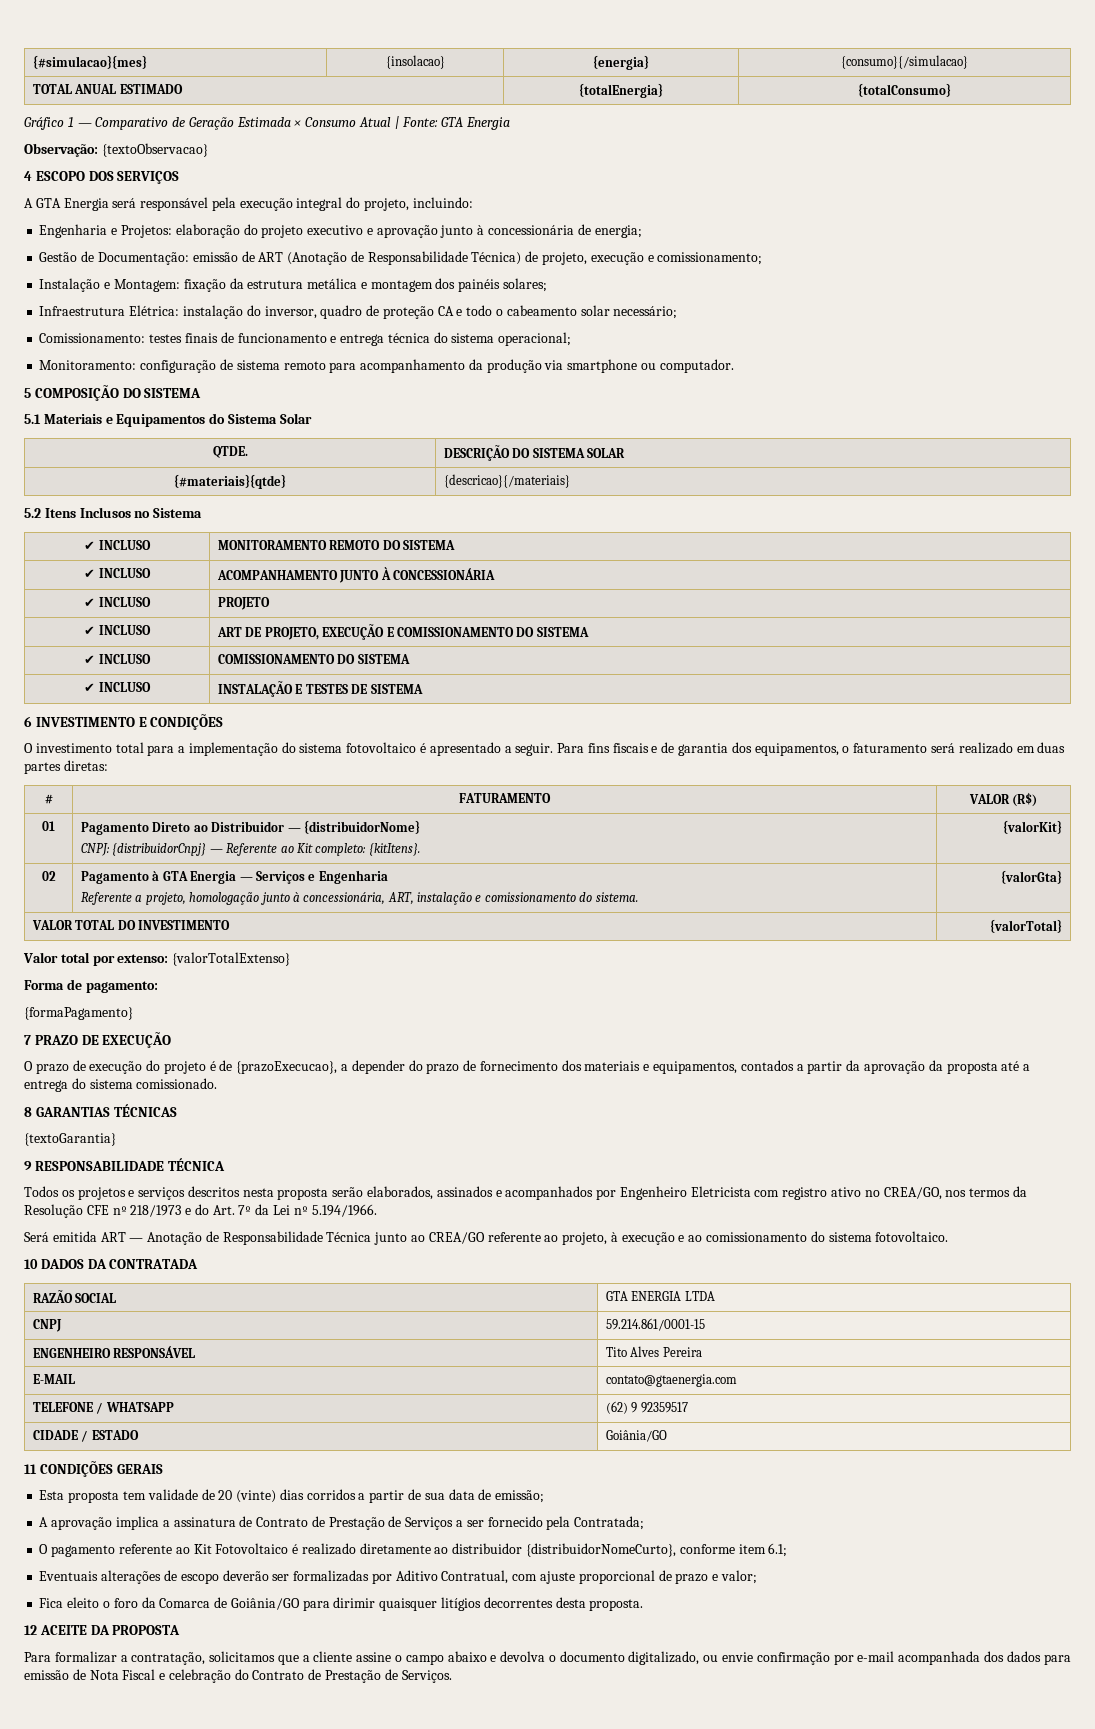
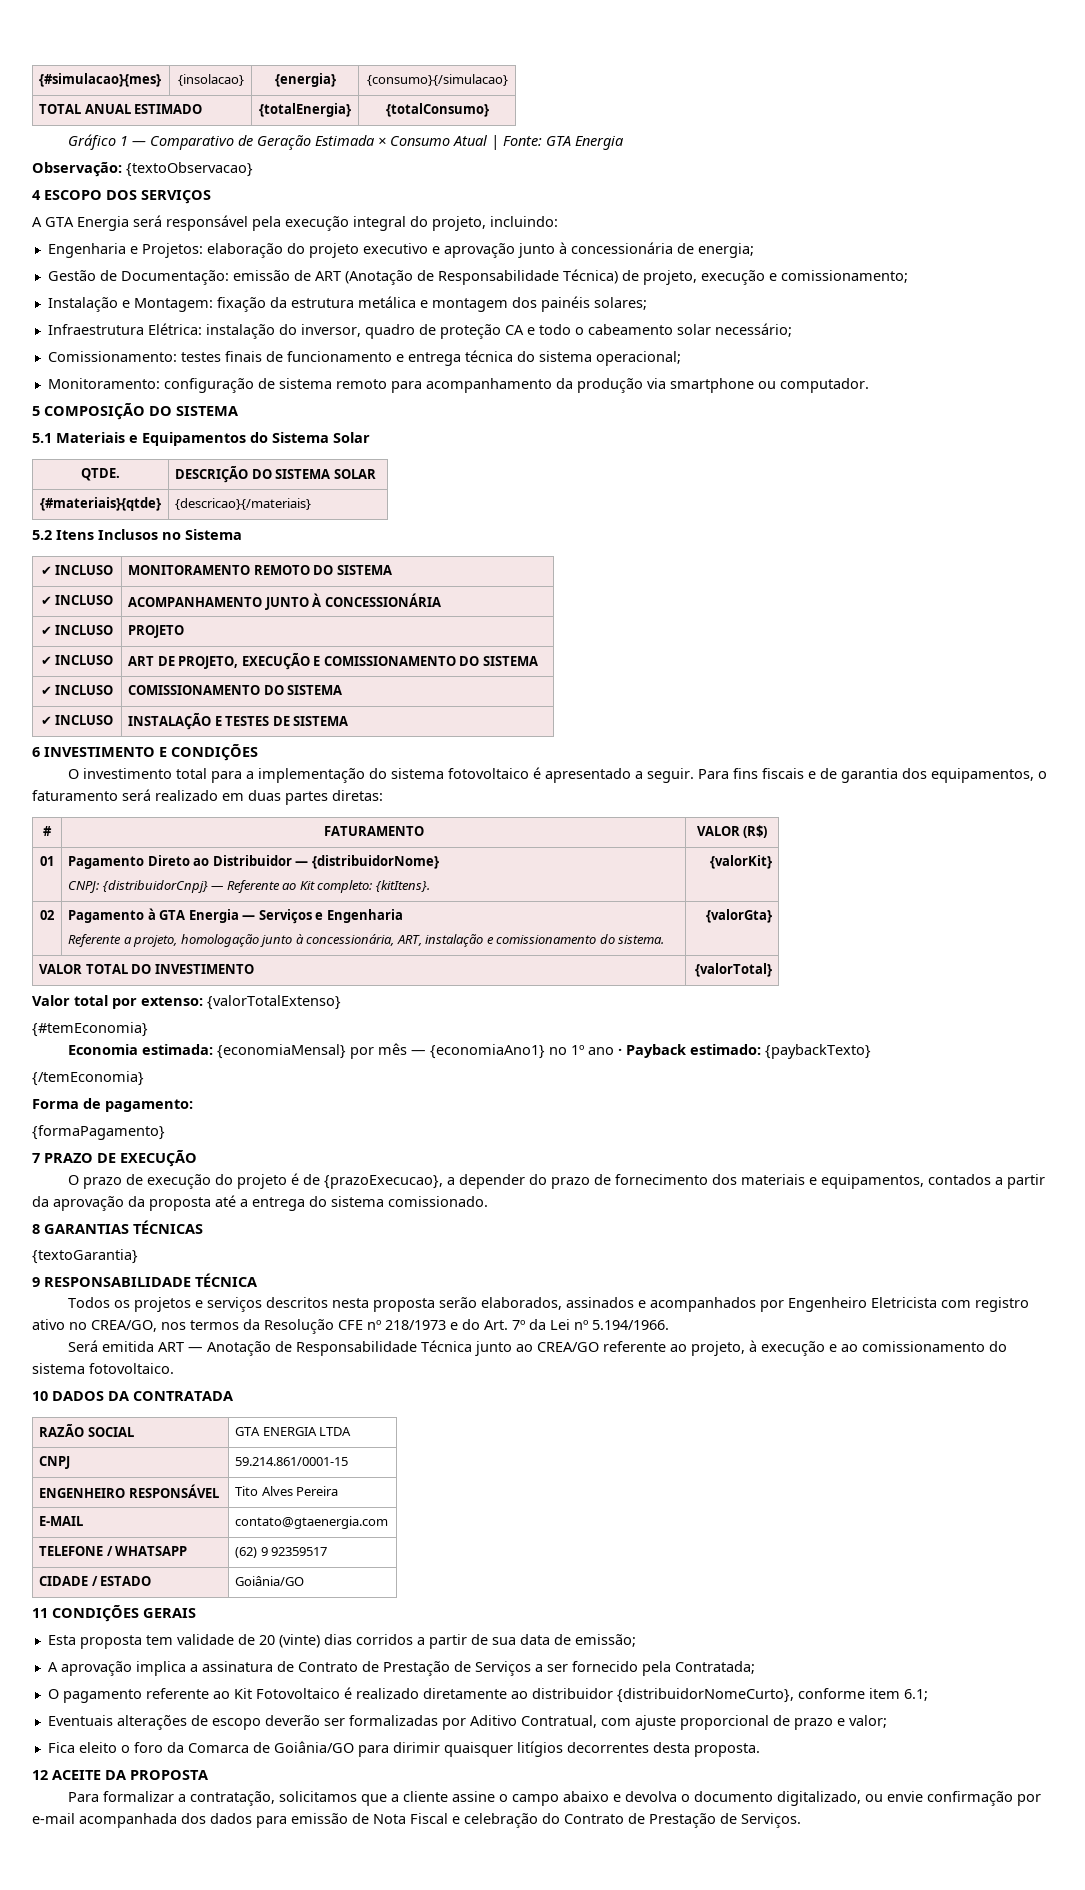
+ {#temEconomia}
+ Economia estimada: {economiaMensal} por mês — {economiaAno1} no 1º ano · Payback estimado: {paybackTexto}
+ {/temEconomia}

